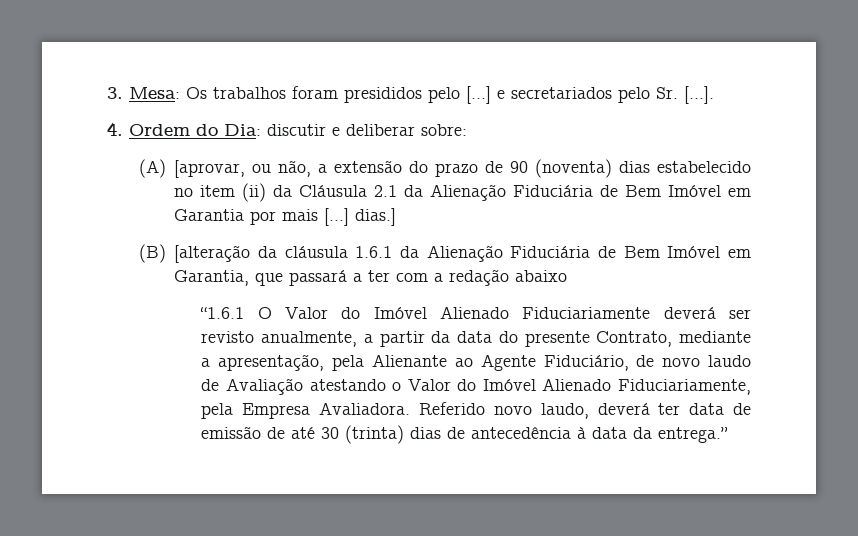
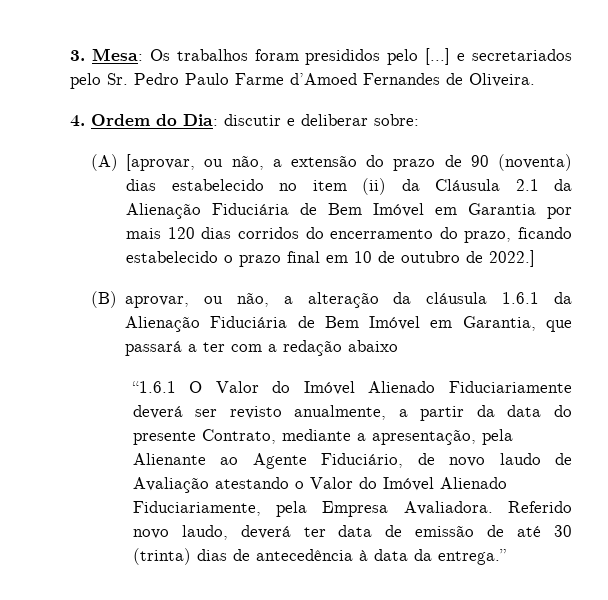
- 3. Mesa: Os trabalhos foram presididos pelo [...] e secretariados pelo Sr. [...].
+ 3. Mesa: Os trabalhos foram presididos pelo [...] e secretariados pelo Sr. Pedro Paulo Farme d’Amoed Fernandes de Oliveira.
- (A) [aprovar, ou não, a extensão do prazo de 90 (noventa) dias estabelecido no item (ii) da Cláusula 2.1 da Alienação Fiduciária de Bem Imóvel em Garantia por mais [...] dias.]
- (B) [alteração da cláusula 1.6.1 da Alienação Fiduciária de Bem Imóvel em Garantia, que passará a ter com a redação abaixo
+ (A) [aprovar, ou não, a extensão do prazo de 90 (noventa) dias estabelecido no item (ii) da Cláusula 2.1 da Alienação Fiduciária de Bem Imóvel em Garantia por mais 120 dias corridos do encerramento do prazo, ficando estabelecido o prazo final em 10 de outubro de 2022.]
+ (B) aprovar, ou não, a alteração da cláusula 1.6.1 da Alienação Fiduciária de Bem Imóvel em Garantia, que passará a ter com a redação abaixo

